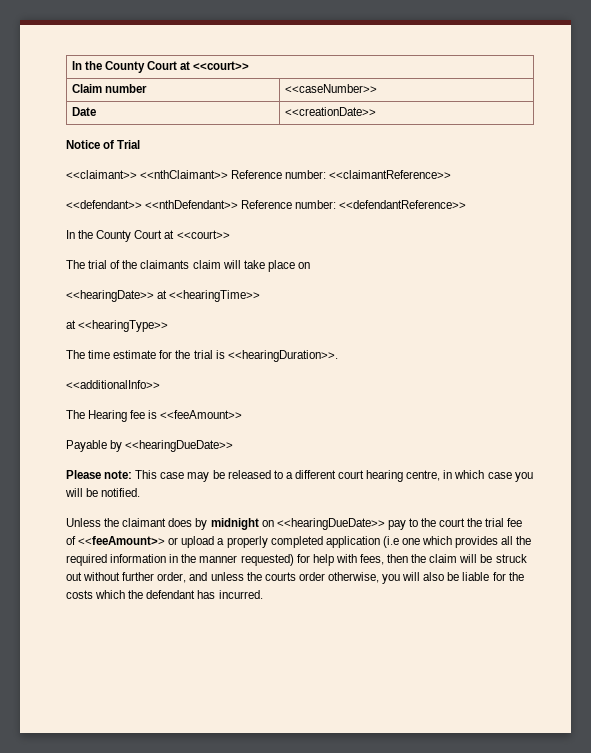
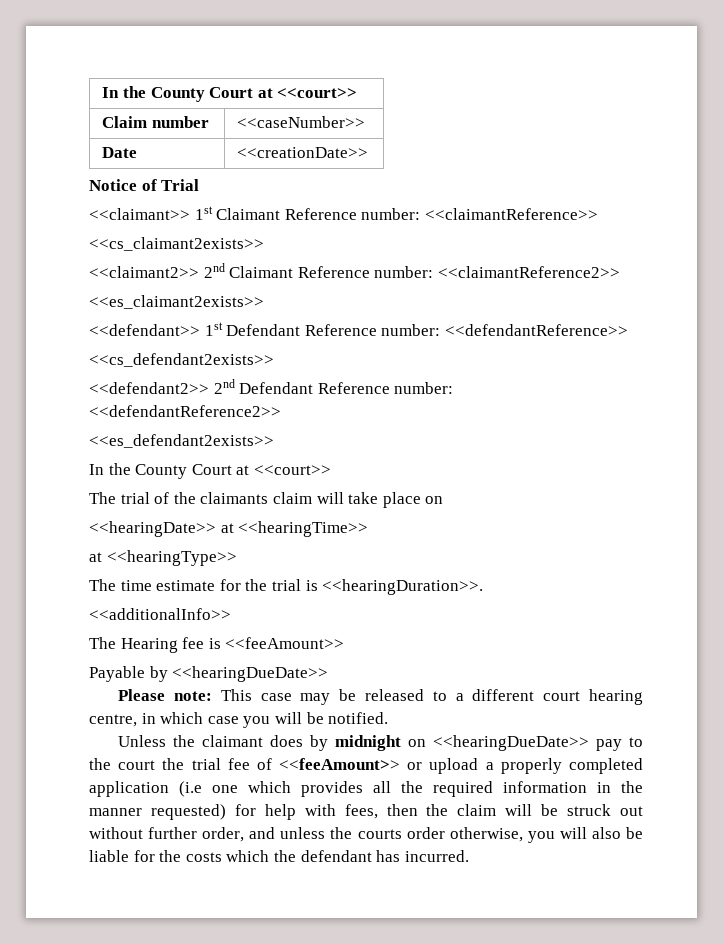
- <<claimant>> <<nthClaimant>> Reference number: <<claimantReference>>
+ <<claimant>> 1st Claimant Reference number: <<claimantReference>>
+ <<cs_claimant2exists>>
+ <<claimant2>> 2nd Claimant Reference number: <<claimantReference2>>
+ <<es_claimant2exists>>
- <<defendant>> <<nthDefendant>> Reference number: <<defendantReference>>
+ <<defendant>> 1st Defendant Reference number: <<defendantReference>>
+ <<cs_defendant2exists>>
+ <<defendant2>> 2nd Defendant Reference number: <<defendantReference2>>
+ <<es_defendant2exists>>

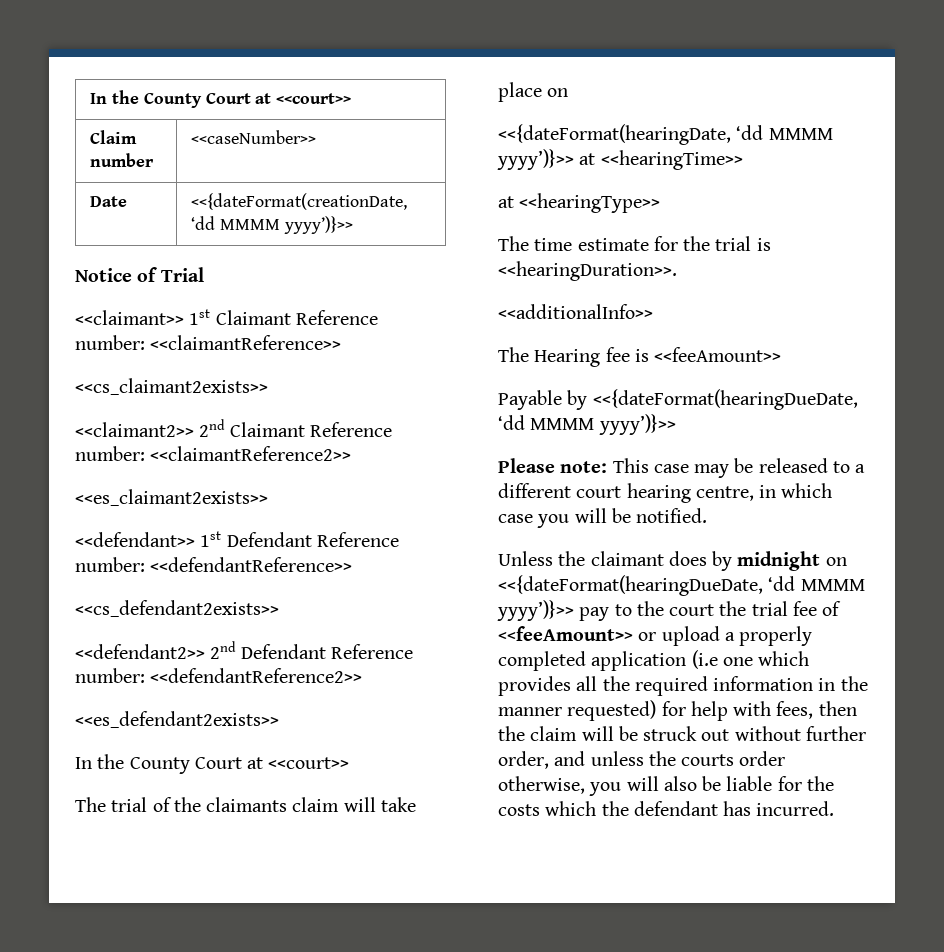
- Date | <<creationDate>>
+ Date | <<{dateFormat(creationDate, ‘dd MMMM yyyy’)}>>
- <<hearingDate>> at <<hearingTime>>
+ <<{dateFormat(hearingDate, ‘dd MMMM yyyy’)}>> at <<hearingTime>>
- Payable by <<hearingDueDate>>
+ Payable by <<{dateFormat(hearingDueDate, ‘dd MMMM yyyy’)}>>
- Unless the claimant does by midnight on <<hearingDueDate>> pay to the court the trial fee of <<feeAmount>> or upload a properly completed application (i.e one which provides all the required information in the manner requested) for help with fees, then the claim will be struck out without further order, and unless the courts order otherwise, you will also be liable for the costs which the defendant has incurred.
+ Unless the claimant does by midnight on <<{dateFormat(hearingDueDate, ‘dd MMMM yyyy’)}>> pay to the court the trial fee of <<feeAmount>> or upload a properly completed application (i.e one which provides all the required information in the manner requested) for help with fees, then the claim will be struck out without further order, and unless the courts order otherwise, you will also be liable for the costs which the defendant has incurred.

